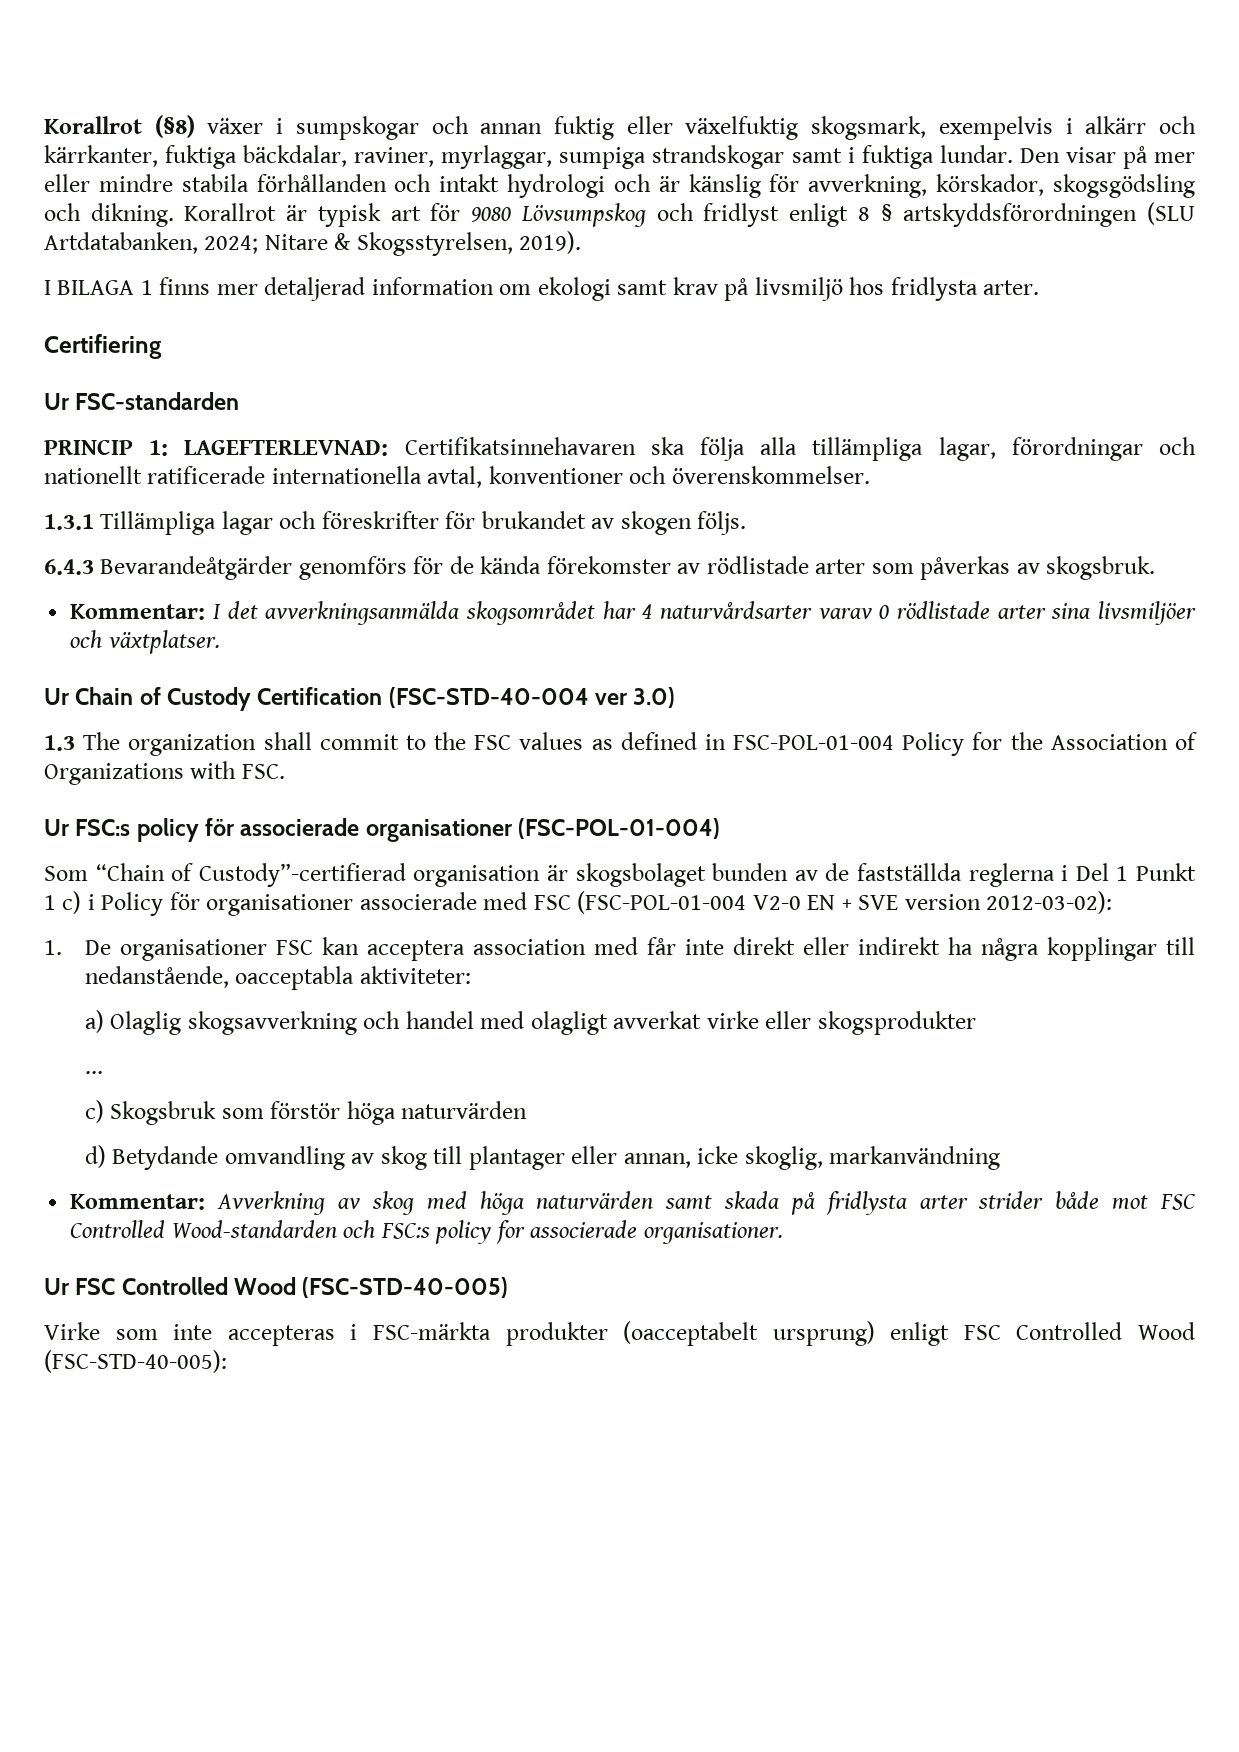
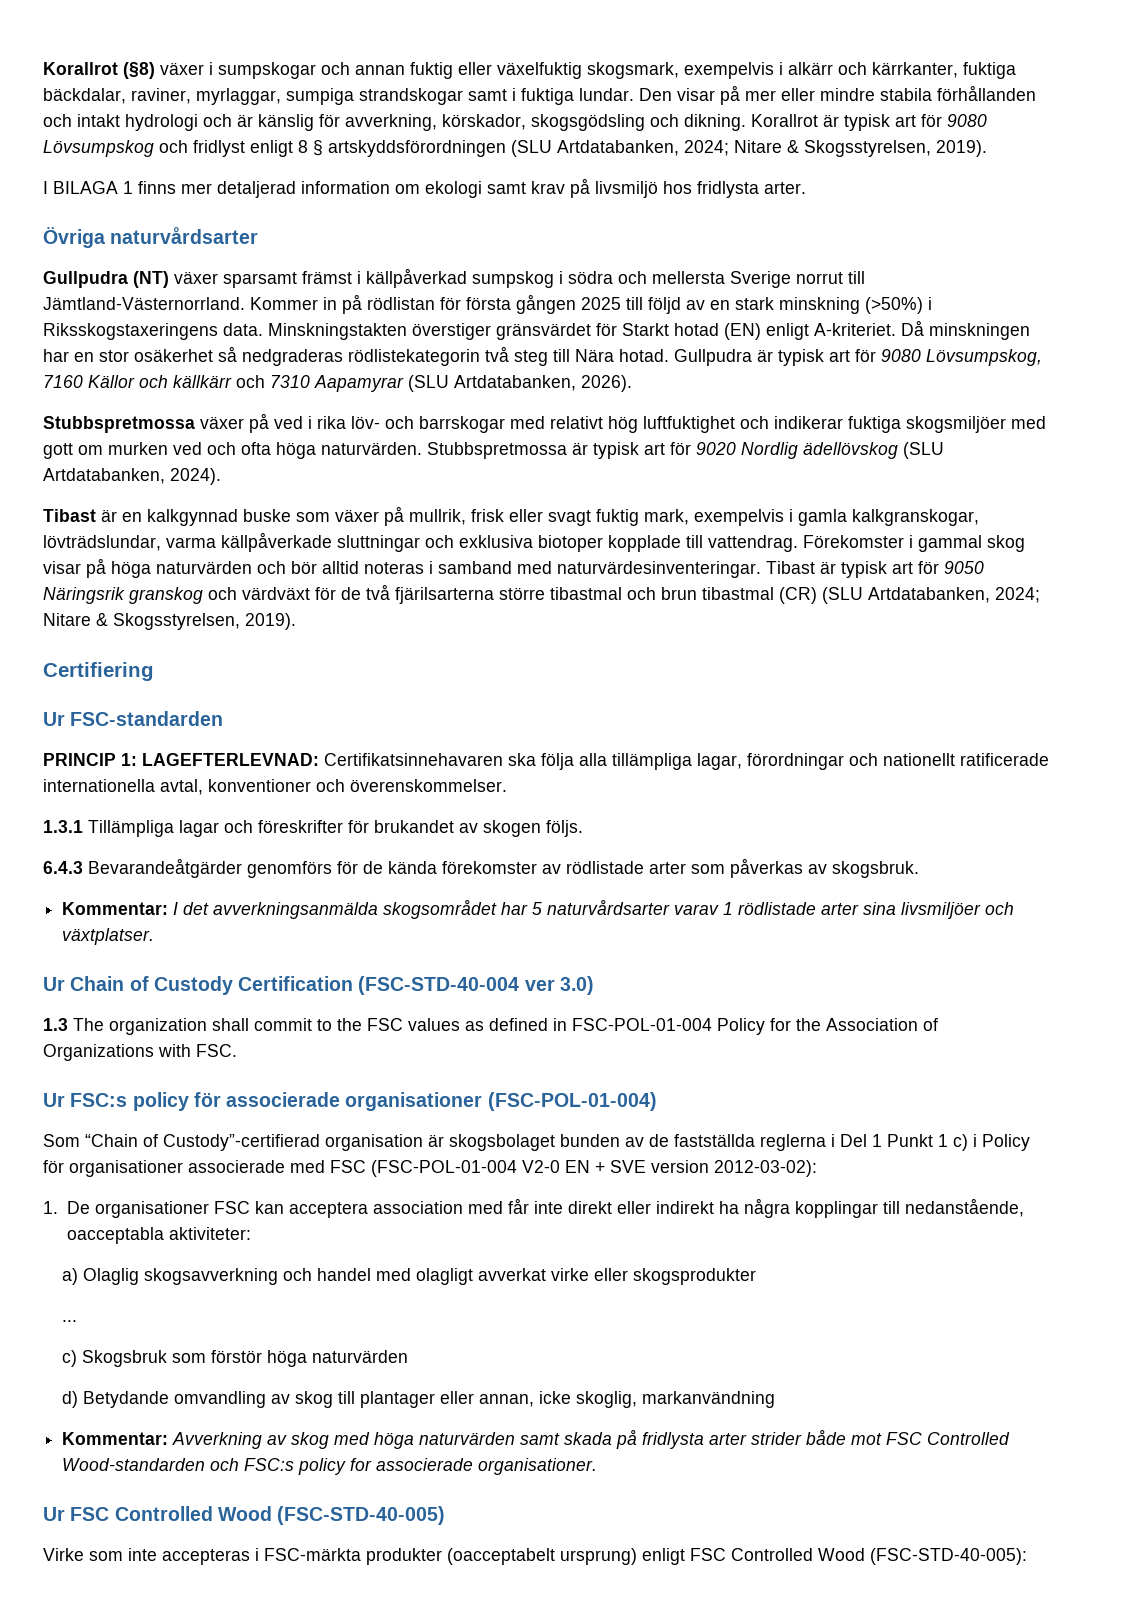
+ Övriga naturvårdsarter
+ Gullpudra (NT) växer sparsamt främst i källpåverkad sumpskog i södra och mellersta Sverige norrut till Jämtland-Västernorrland. Kommer in på rödlistan för första gången 2025 till följd av en stark minskning (>50%) i Riksskogstaxeringens data. Minskningstakten överstiger gränsvärdet för Starkt hotad (EN) enligt A-kriteriet. Då minskningen har en stor osäkerhet så nedgraderas rödlistekategorin två steg till Nära hotad. Gullpudra är typisk art för 9080 Lövsumpskog, 7160 Källor och källkärr och 7310 Aapamyrar (SLU Artdatabanken, 2026).
+ Stubbspretmossa växer på ved i rika löv- och barrskogar med relativt hög luftfuktighet och indikerar fuktiga skogsmiljöer med gott om murken ved och ofta höga naturvärden. Stubbspretmossa är typisk art för 9020 Nordlig ädellövskog (SLU Artdatabanken, 2024).
+ Tibast är en kalkgynnad buske som växer på mullrik, frisk eller svagt fuktig mark, exempelvis i gamla kalkgranskogar, lövträdslundar, varma källpåverkade sluttningar och exklusiva biotoper kopplade till vattendrag. Förekomster i gammal skog visar på höga naturvärden och bör alltid noteras i samband med naturvärdesinventeringar. Tibast är typisk art för 9050 Näringsrik granskog och värdväxt för de två fjärilsarterna större tibastmal och brun tibastmal (CR) (SLU Artdatabanken, 2024; Nitare & Skogsstyrelsen, 2019).
- Kommentar: I det avverkningsanmälda skogsområdet har 4 naturvårdsarter varav 0 rödlistade arter sina livsmiljöer och växtplatser.
+ Kommentar: I det avverkningsanmälda skogsområdet har 5 naturvårdsarter varav 1 rödlistade arter sina livsmiljöer och växtplatser.

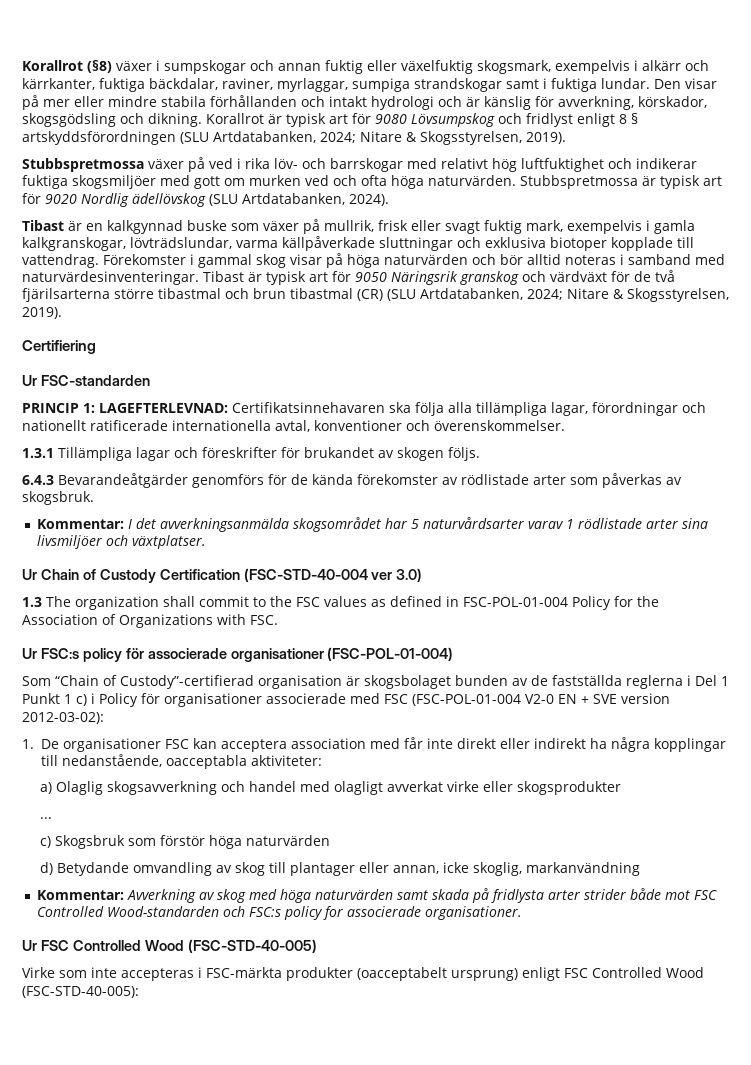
- I BILAGA 1 finns mer detaljerad information om ekologi samt krav på livsmiljö hos fridlysta arter.
- Övriga naturvårdsarter
- Gullpudra (NT) växer sparsamt främst i källpåverkad sumpskog i södra och mellersta Sverige norrut till Jämtland-Västernorrland. Kommer in på rödlistan för första gången 2025 till följd av en stark minskning (>50%) i Riksskogstaxeringens data. Minskningstakten överstiger gränsvärdet för Starkt hotad (EN) enligt A-kriteriet. Då minskningen har en stor osäkerhet så nedgraderas rödlistekategorin två steg till Nära hotad. Gullpudra är typisk art för 9080 Lövsumpskog, 7160 Källor och källkärr och 7310 Aapamyrar (SLU Artdatabanken, 2026).

